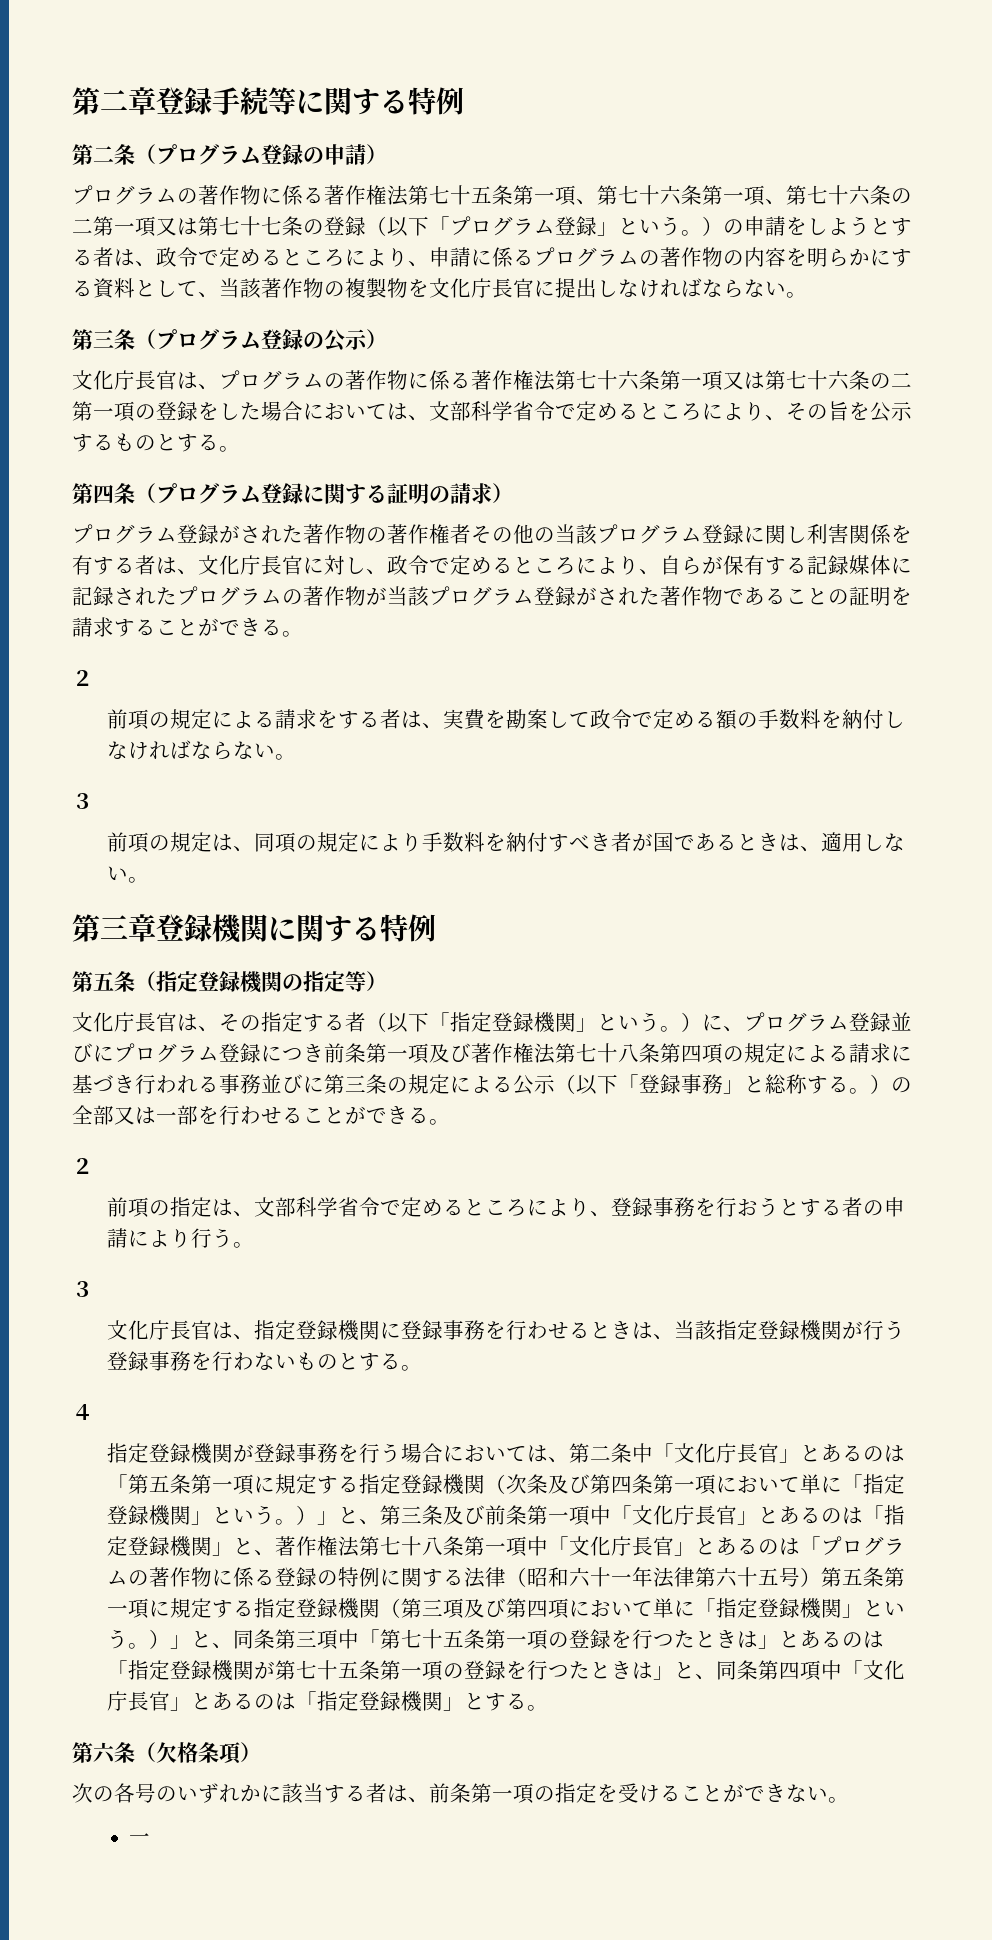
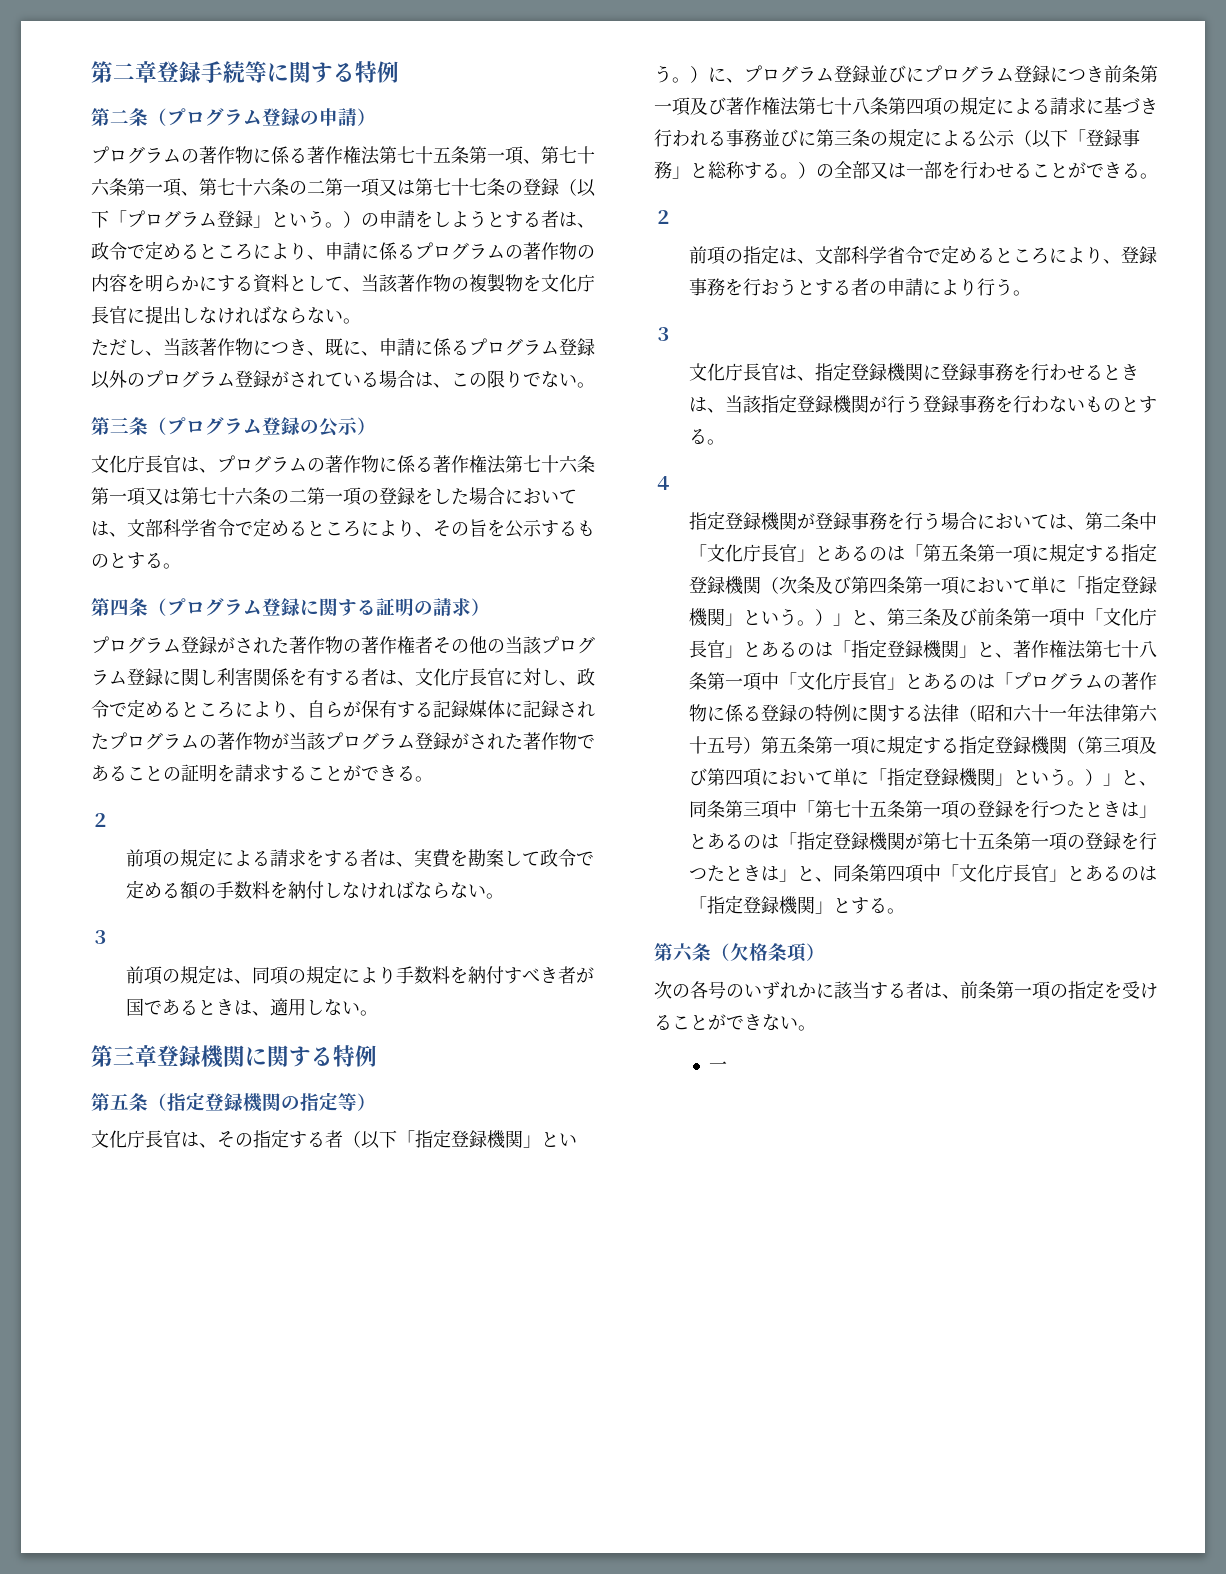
+ ただし、当該著作物につき、既に、申請に係るプログラム登録以外のプログラム登録がされている場合は、この限りでない。

